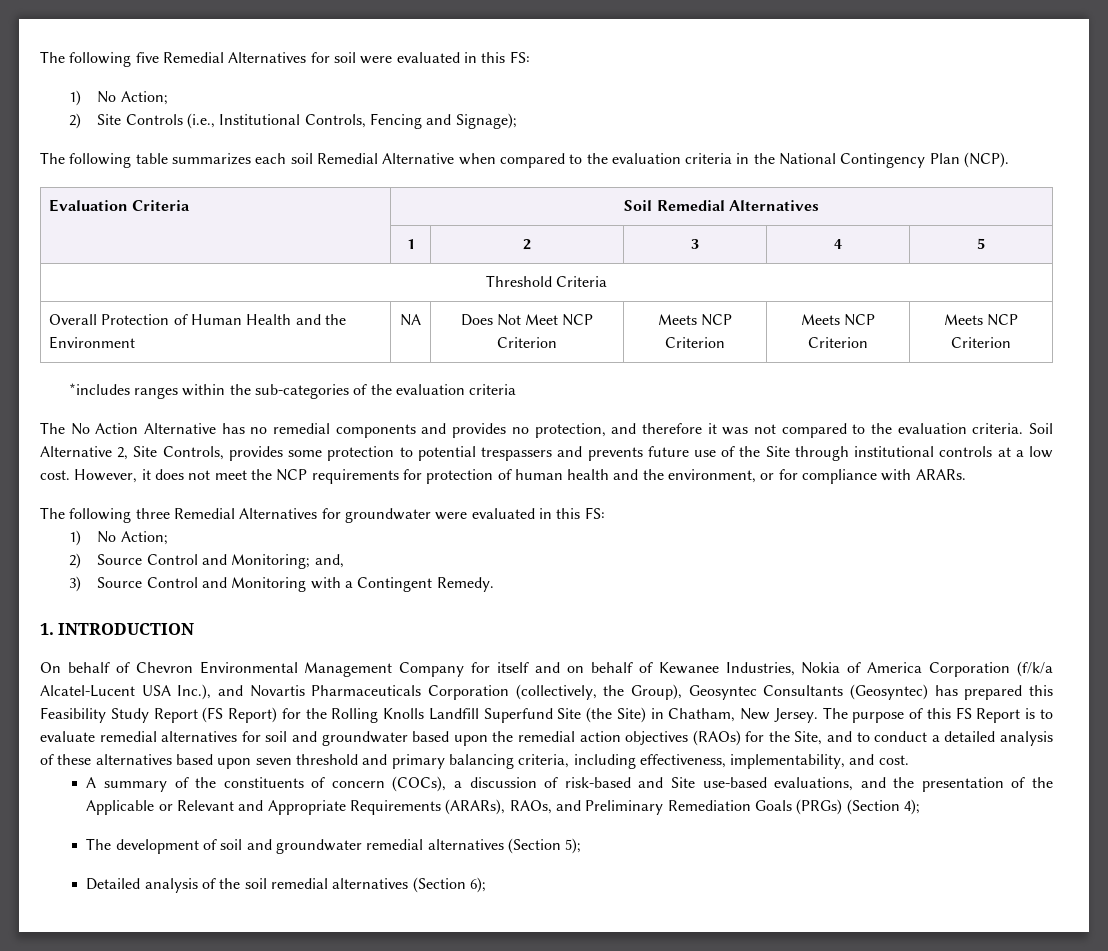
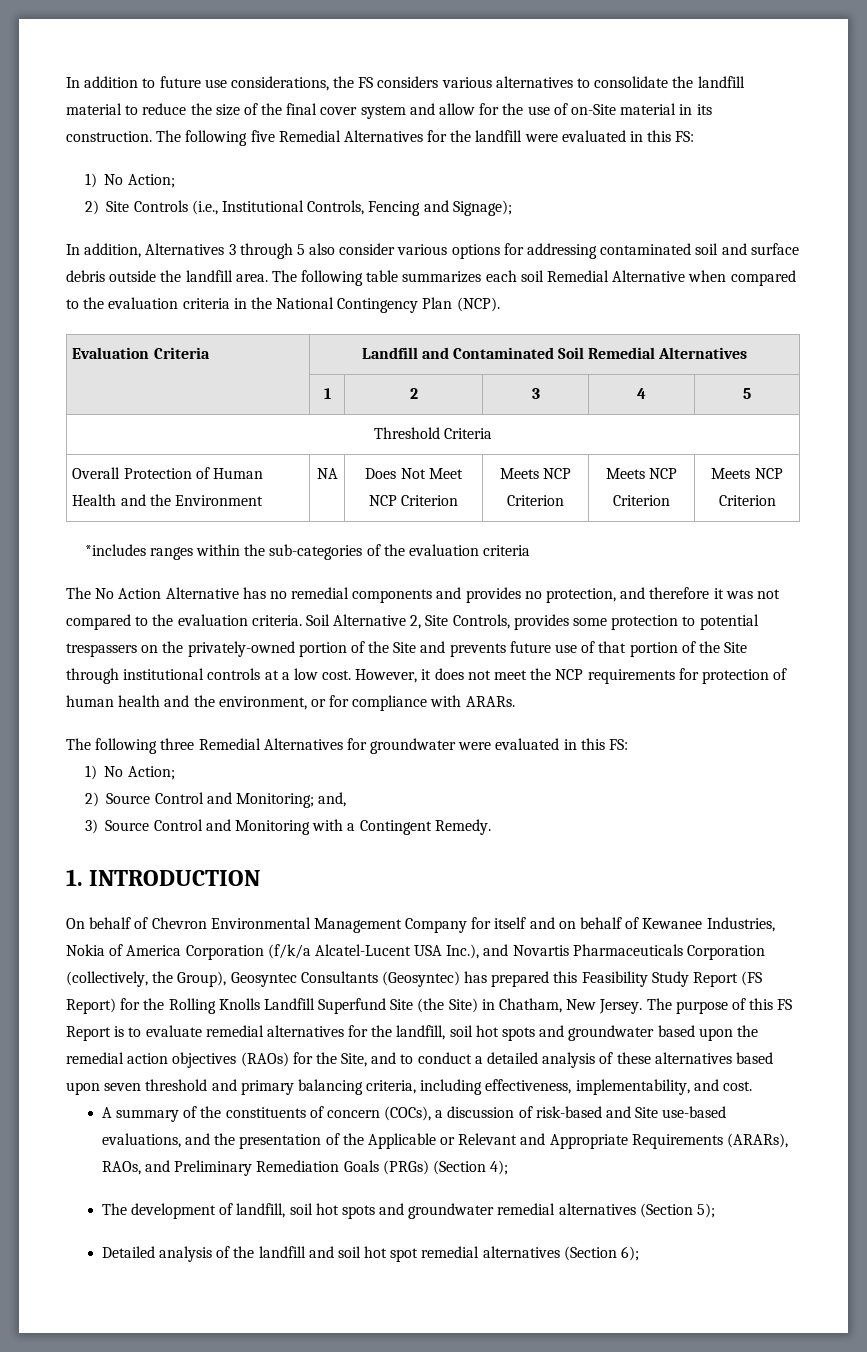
+ In addition to future use considerations, the FS considers various alternatives to consolidate the landfill material to reduce the size of the final cover system and allow for the use of on-Site material in its construction.
- The following five Remedial Alternatives for soil were evaluated in this FS:
+ The following five Remedial Alternatives for the landfill were evaluated in this FS:
+ In addition, Alternatives 3 through 5 also consider various options for addressing contaminated soil and surface debris outside the landfill area.
- Evaluation Criteria | Soil Remedial Alternatives
+ Evaluation Criteria | Landfill and Contaminated Soil Remedial Alternatives
- Soil Alternative 2, Site Controls, provides some protection to potential trespassers and prevents future use of the Site through institutional controls at a low cost.
+ Soil Alternative 2, Site Controls, provides some protection to potential trespassers on the privately-owned portion of the Site and prevents future use of that portion of the Site through institutional controls at a low cost.
- The purpose of this FS Report is to evaluate remedial alternatives for soil and groundwater based upon the remedial action objectives (RAOs) for the Site, and to conduct a detailed analysis of these alternatives based upon seven threshold and primary balancing criteria, including effectiveness, implementability, and cost.
+ The purpose of this FS Report is to evaluate remedial alternatives for the landfill, soil hot spots and groundwater based upon the remedial action objectives (RAOs) for the Site, and to conduct a detailed analysis of these alternatives based upon seven threshold and primary balancing criteria, including effectiveness, implementability, and cost.
- The development of soil and groundwater remedial alternatives (Section 5);
+ The development of landfill, soil hot spots and groundwater remedial alternatives (Section 5);
- Detailed analysis of the soil remedial alternatives (Section 6);
+ Detailed analysis of the landfill and soil hot spot remedial alternatives (Section 6);

